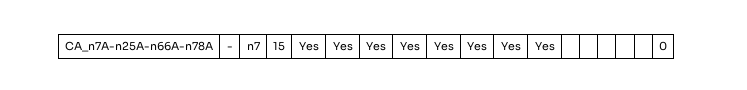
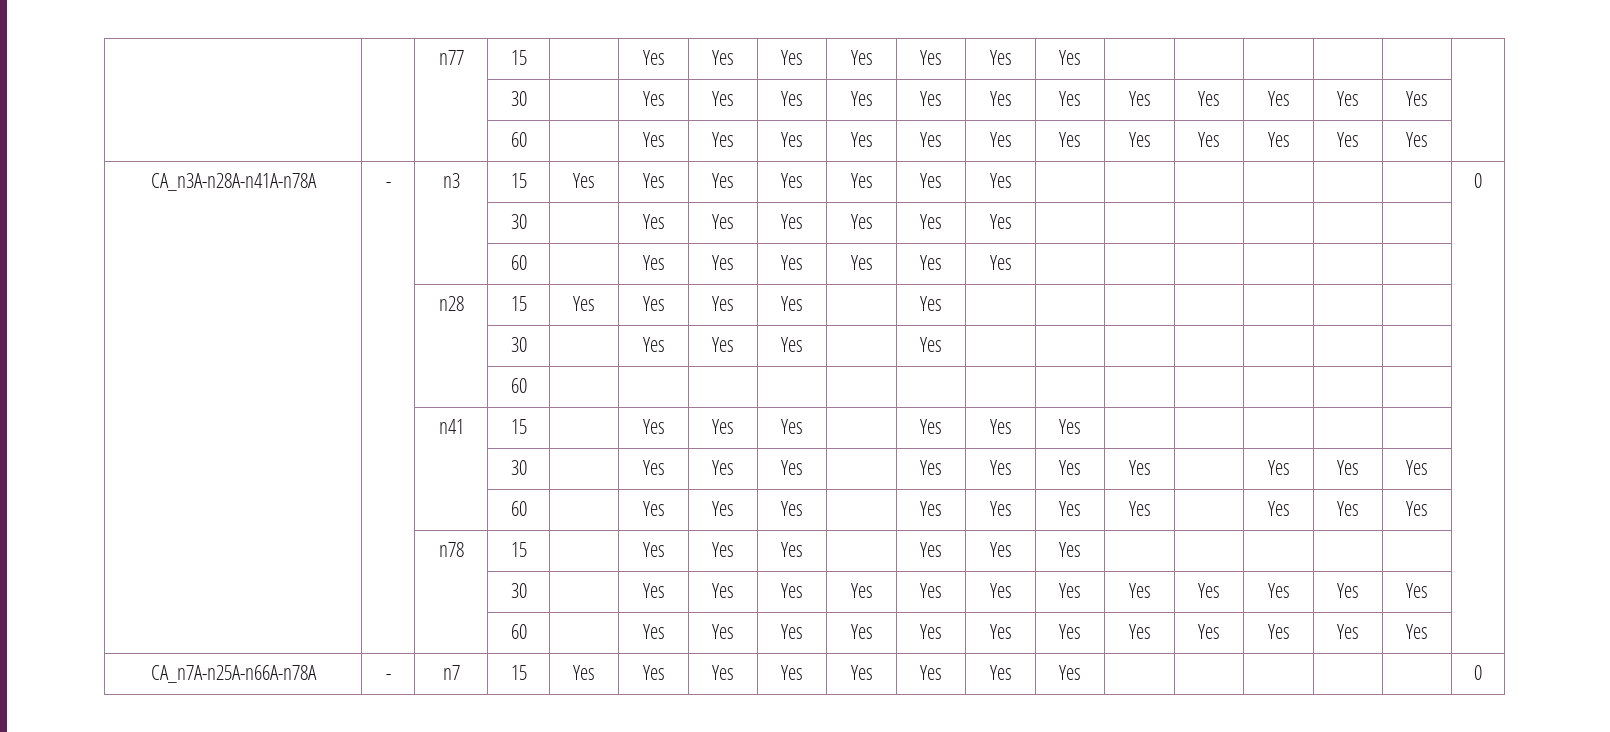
+ | | n77 | 15 | | Yes | Yes | Yes | Yes | Yes | Yes | Yes | | | | | |
+ | | | 30 | | Yes | Yes | Yes | Yes | Yes | Yes | Yes | Yes | Yes | Yes | Yes | Yes |
+ | | | 60 | | Yes | Yes | Yes | Yes | Yes | Yes | Yes | Yes | Yes | Yes | Yes | Yes |
+ CA_n3A-n28A-n41A-n78A | - | n3 | 15 | Yes | Yes | Yes | Yes | Yes | Yes | Yes | | | | | | | 0
+ | | | 30 | | Yes | Yes | Yes | Yes | Yes | Yes | | | | | | |
+ | | | 60 | | Yes | Yes | Yes | Yes | Yes | Yes | | | | | | |
+ | | n28 | 15 | Yes | Yes | Yes | Yes | | Yes | | | | | | | |
+ | | | 30 | | Yes | Yes | Yes | | Yes | | | | | | | |
+ | | | 60 | | | | | | | | | | | | | |
+ | | n41 | 15 | | Yes | Yes | Yes | | Yes | Yes | Yes | | | | | |
+ | | | 30 | | Yes | Yes | Yes | | Yes | Yes | Yes | Yes | | Yes | Yes | Yes |
+ | | | 60 | | Yes | Yes | Yes | | Yes | Yes | Yes | Yes | | Yes | Yes | Yes |
+ | | n78 | 15 | | Yes | Yes | Yes | | Yes | Yes | Yes | | | | | |
+ | | | 30 | | Yes | Yes | Yes | Yes | Yes | Yes | Yes | Yes | Yes | Yes | Yes | Yes |
+ | | | 60 | | Yes | Yes | Yes | Yes | Yes | Yes | Yes | Yes | Yes | Yes | Yes | Yes |

